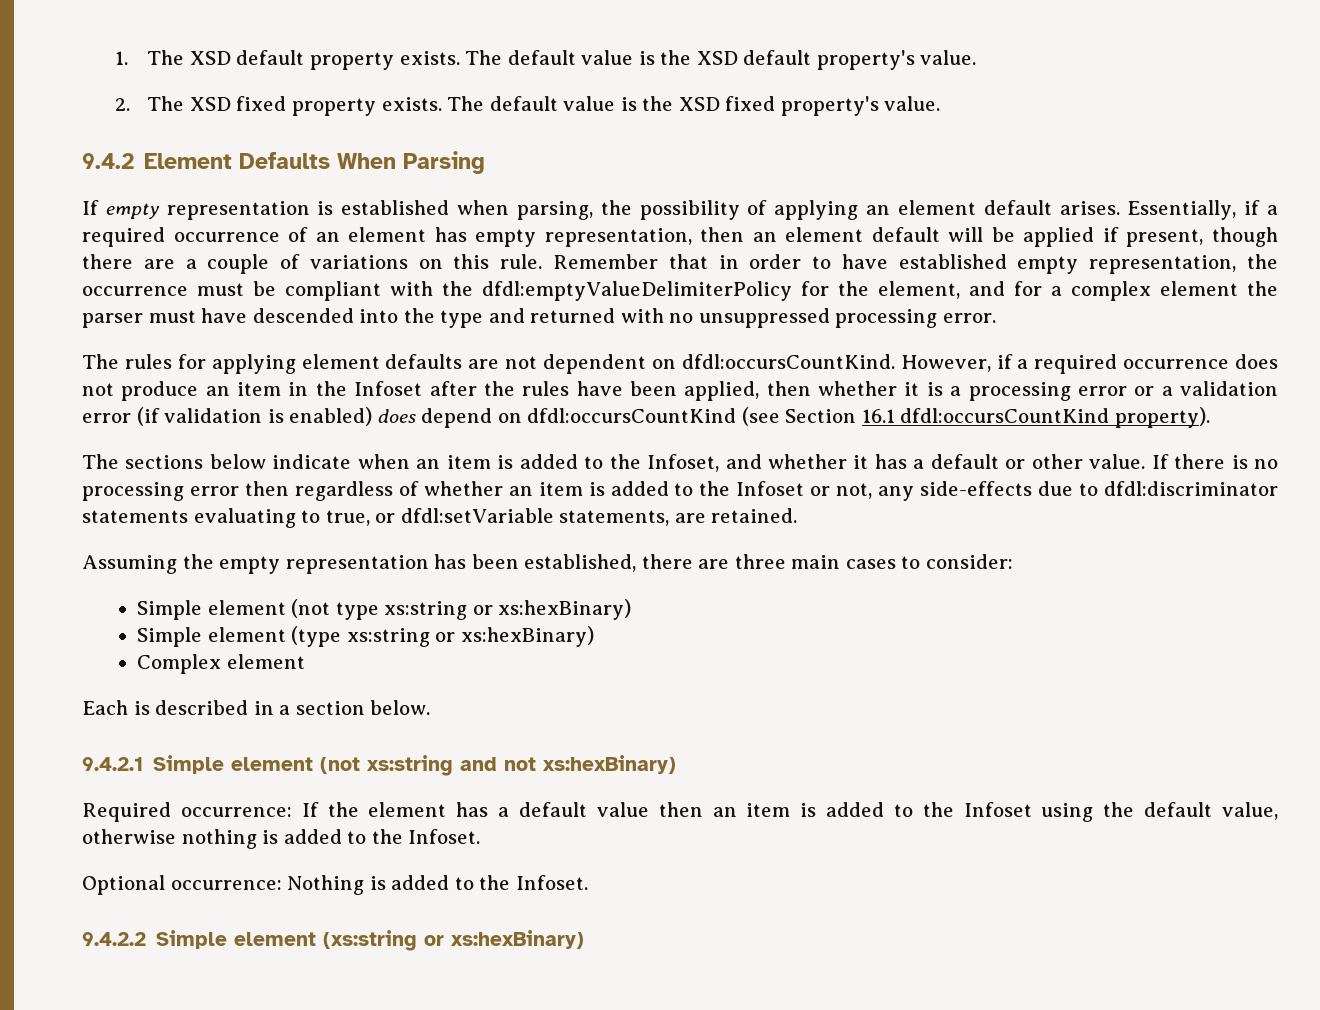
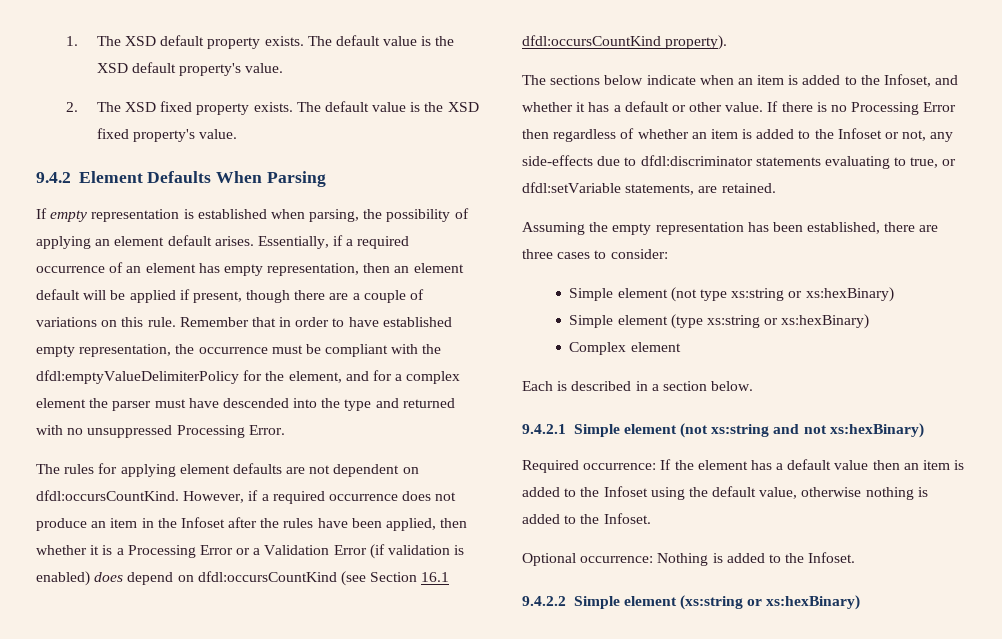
- Remember that in order to have established empty representation, the occurrence must be compliant with the dfdl:emptyValueDelimiterPolicy for the element, and for a complex element the parser must have descended into the type and returned with no unsuppressed processing error.
+ Remember that in order to have established empty representation, the occurrence must be compliant with the dfdl:emptyValueDelimiterPolicy for the element, and for a complex element the parser must have descended into the type and returned with no unsuppressed Processing Error.
- However, if a required occurrence does not produce an item in the Infoset after the rules have been applied, then whether it is a processing error or a validation error (if validation is enabled) does depend on dfdl:occursCountKind (see Section 16.1 dfdl:occursCountKind property).
+ However, if a required occurrence does not produce an item in the Infoset after the rules have been applied, then whether it is a Processing Error or a Validation Error (if validation is enabled) does depend on dfdl:occursCountKind (see Section 16.1 dfdl:occursCountKind property).
- If there is no processing error then regardless of whether an item is added to the Infoset or not, any side-effects due to dfdl:discriminator statements evaluating to true, or dfdl:setVariable statements, are retained.
+ If there is no Processing Error then regardless of whether an item is added to the Infoset or not, any side-effects due to dfdl:discriminator statements evaluating to true, or dfdl:setVariable statements, are retained.
- Assuming the empty representation has been established, there are three main cases to consider:
+ Assuming the empty representation has been established, there are three cases to consider:

